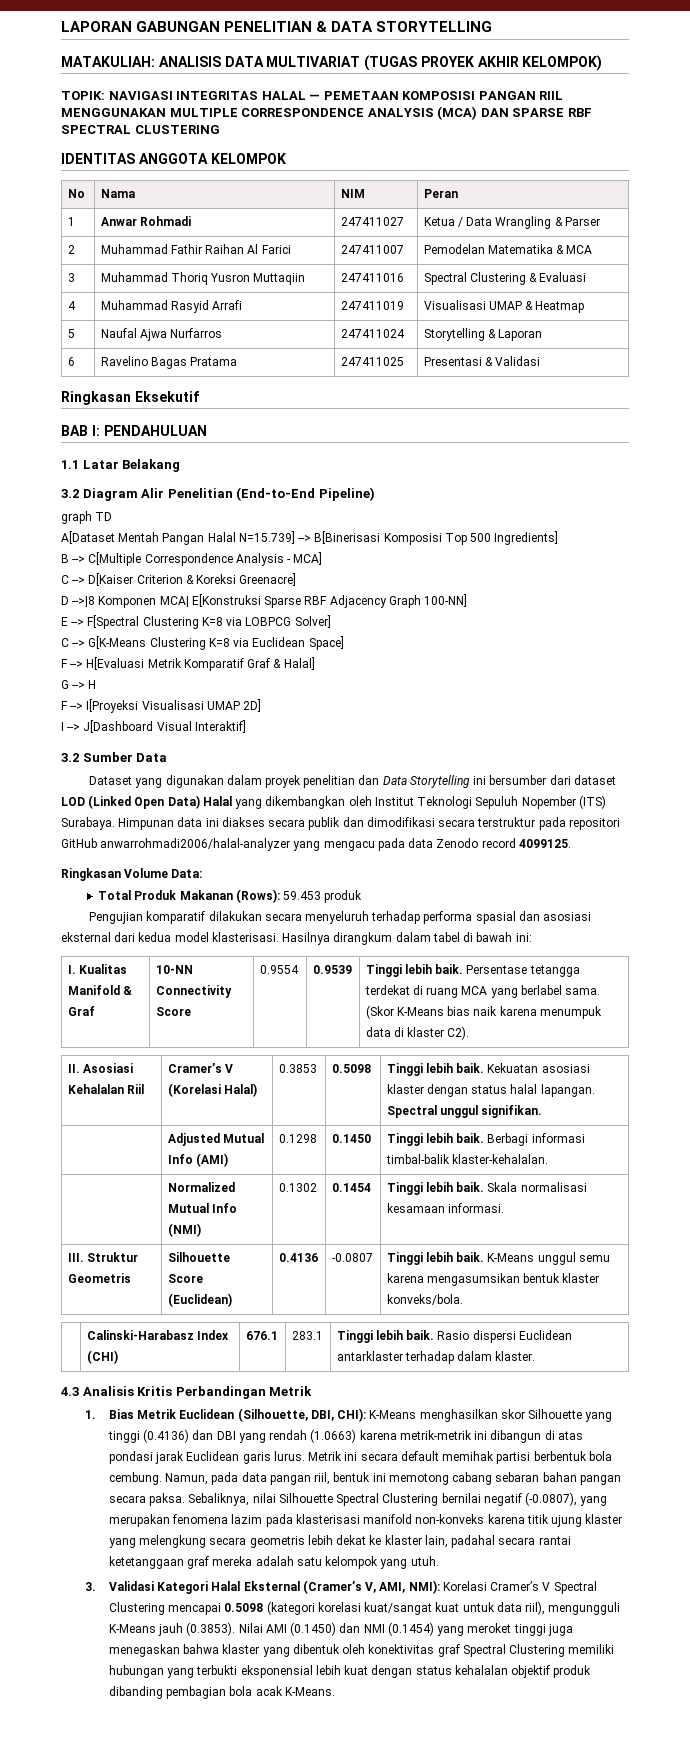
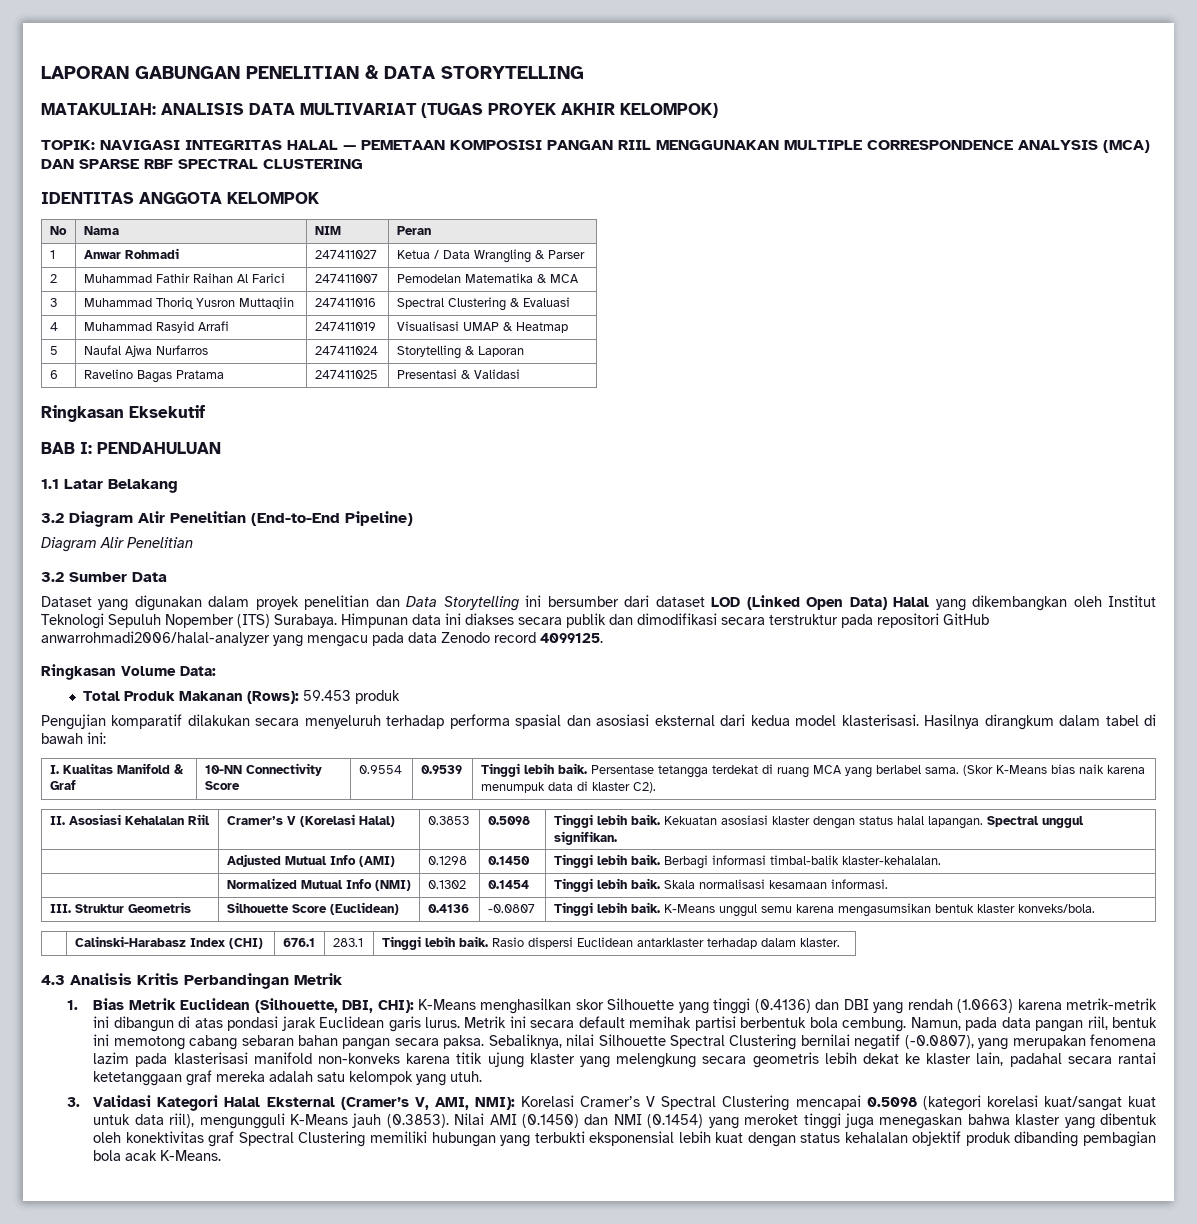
  3.2 Diagram Alir Penelitian (End-to-End Pipeline)
- graph TD
- A[Dataset Mentah Pangan Halal N=15.739] --> B[Binerisasi Komposisi Top 500 Ingredients]
- B --> C[Multiple Correspondence Analysis - MCA]
- C --> D[Kaiser Criterion & Koreksi Greenacre]
- D -->|8 Komponen MCA| E[Konstruksi Sparse RBF Adjacency Graph 100-NN]
- E --> F[Spectral Clustering K=8 via LOBPCG Solver]
- C --> G[K-Means Clustering K=8 via Euclidean Space]
- F --> H[Evaluasi Metrik Komparatif Graf & Halal]
- G --> H
- F --> I[Proyeksi Visualisasi UMAP 2D]
- I --> J[Dashboard Visual Interaktif]
+ Diagram Alir Penelitian

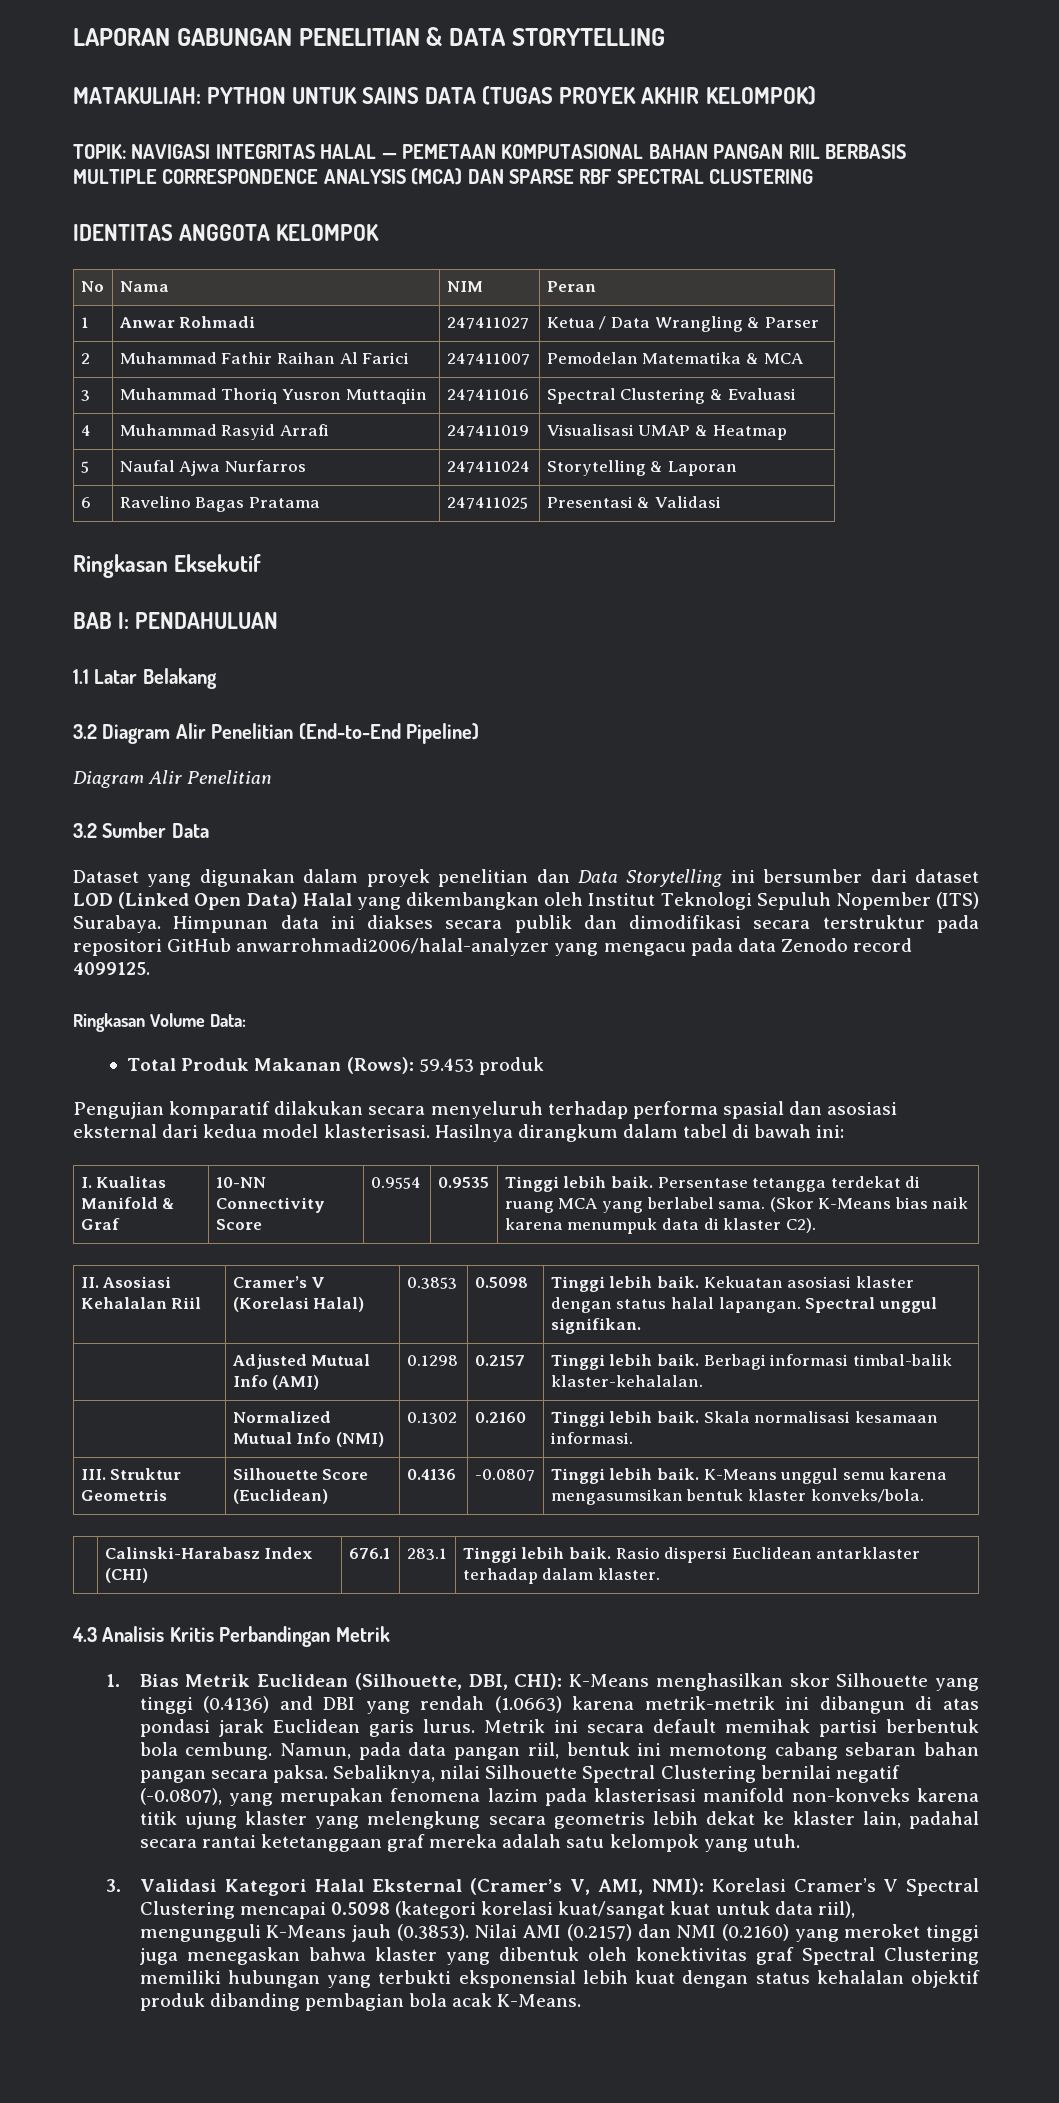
- MATAKULIAH: ANALISIS DATA MULTIVARIAT (TUGAS PROYEK AKHIR KELOMPOK)
+ MATAKULIAH: PYTHON UNTUK SAINS DATA (TUGAS PROYEK AKHIR KELOMPOK)
- TOPIK: NAVIGASI INTEGRITAS HALAL — PEMETAAN KOMPOSISI PANGAN RIIL MENGGUNAKAN MULTIPLE CORRESPONDENCE ANALYSIS (MCA) DAN SPARSE RBF SPECTRAL CLUSTERING
+ TOPIK: NAVIGASI INTEGRITAS HALAL — PEMETAAN KOMPUTASIONAL BAHAN PANGAN RIIL BERBASIS MULTIPLE CORRESPONDENCE ANALYSIS (MCA) DAN SPARSE RBF SPECTRAL CLUSTERING
- I. Kualitas Manifold & Graf | 10-NN Connectivity Score | 0.9554 | 0.9539 | Tinggi lebih baik. Persentase tetangga terdekat di ruang MCA yang berlabel sama. (Skor K-Means bias naik karena menumpuk data di klaster C2).
+ I. Kualitas Manifold & Graf | 10-NN Connectivity Score | 0.9554 | 0.9535 | Tinggi lebih baik. Persentase tetangga terdekat di ruang MCA yang berlabel sama. (Skor K-Means bias naik karena menumpuk data di klaster C2).
- | Adjusted Mutual Info (AMI) | 0.1298 | 0.1450 | Tinggi lebih baik. Berbagi informasi timbal-balik klaster-kehalalan.
+ | Adjusted Mutual Info (AMI) | 0.1298 | 0.2157 | Tinggi lebih baik. Berbagi informasi timbal-balik klaster-kehalalan.
- | Normalized Mutual Info (NMI) | 0.1302 | 0.1454 | Tinggi lebih baik. Skala normalisasi kesamaan informasi.
+ | Normalized Mutual Info (NMI) | 0.1302 | 0.2160 | Tinggi lebih baik. Skala normalisasi kesamaan informasi.
- 1. Bias Metrik Euclidean (Silhouette, DBI, CHI): K-Means menghasilkan skor Silhouette yang tinggi (0.4136) dan DBI yang rendah (1.0663) karena metrik-metrik ini dibangun di atas pondasi jarak Euclidean garis lurus.
+ 1. Bias Metrik Euclidean (Silhouette, DBI, CHI): K-Means menghasilkan skor Silhouette yang tinggi (0.4136) and DBI yang rendah (1.0663) karena metrik-metrik ini dibangun di atas pondasi jarak Euclidean garis lurus.
- Korelasi Cramer’s V Spectral Clustering mencapai 0.5098 (kategori korelasi kuat/sangat kuat untuk data riil), mengungguli K-Means jauh (0.3853). Nilai AMI (0.1450) dan NMI (0.1454) yang meroket tinggi juga menegaskan bahwa klaster yang dibentuk oleh konektivitas graf Spectral Clustering memiliki hubungan yang terbukti eksponensial lebih kuat dengan status kehalalan objektif produk dibanding pembagian bola acak K-Means.
+ Korelasi Cramer’s V Spectral Clustering mencapai 0.5098 (kategori korelasi kuat/sangat kuat untuk data riil), mengungguli K-Means jauh (0.3853). Nilai AMI (0.2157) dan NMI (0.2160) yang meroket tinggi juga menegaskan bahwa klaster yang dibentuk oleh konektivitas graf Spectral Clustering memiliki hubungan yang terbukti eksponensial lebih kuat dengan status kehalalan objektif produk dibanding pembagian bola acak K-Means.

